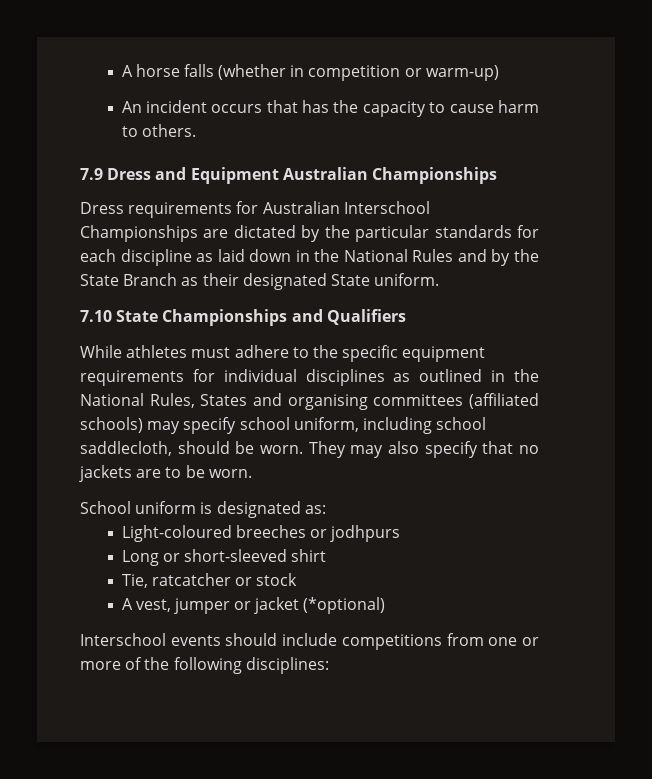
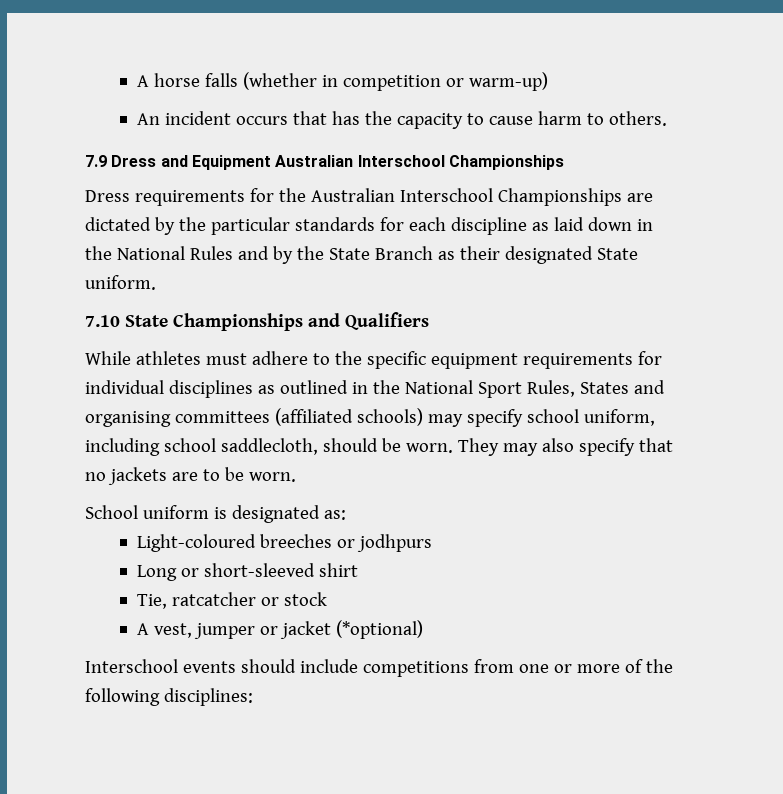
- 7.9 Dress and Equipment Australian Championships
+ 7.9 Dress and Equipment Australian Interschool Championships
- Dress requirements for Australian Interschool Championships are dictated by the particular standards for each discipline as laid down in the National Rules and by the State Branch as their designated State uniform.
+ Dress requirements for the Australian Interschool Championships are dictated by the particular standards for each discipline as laid down in the National Rules and by the State Branch as their designated State uniform.
- While athletes must adhere to the specific equipment requirements for individual disciplines as outlined in the National Rules, States and organising committees (affiliated schools) may specify school uniform, including school saddlecloth, should be worn.
+ While athletes must adhere to the specific equipment requirements for individual disciplines as outlined in the National Sport Rules, States and organising committees (affiliated schools) may specify school uniform, including school saddlecloth, should be worn.

